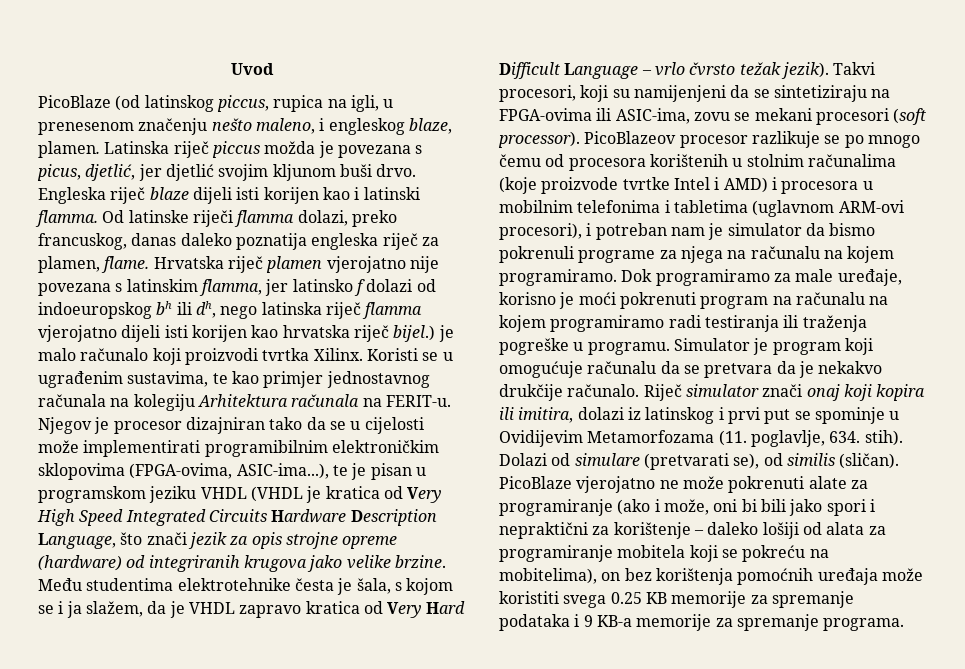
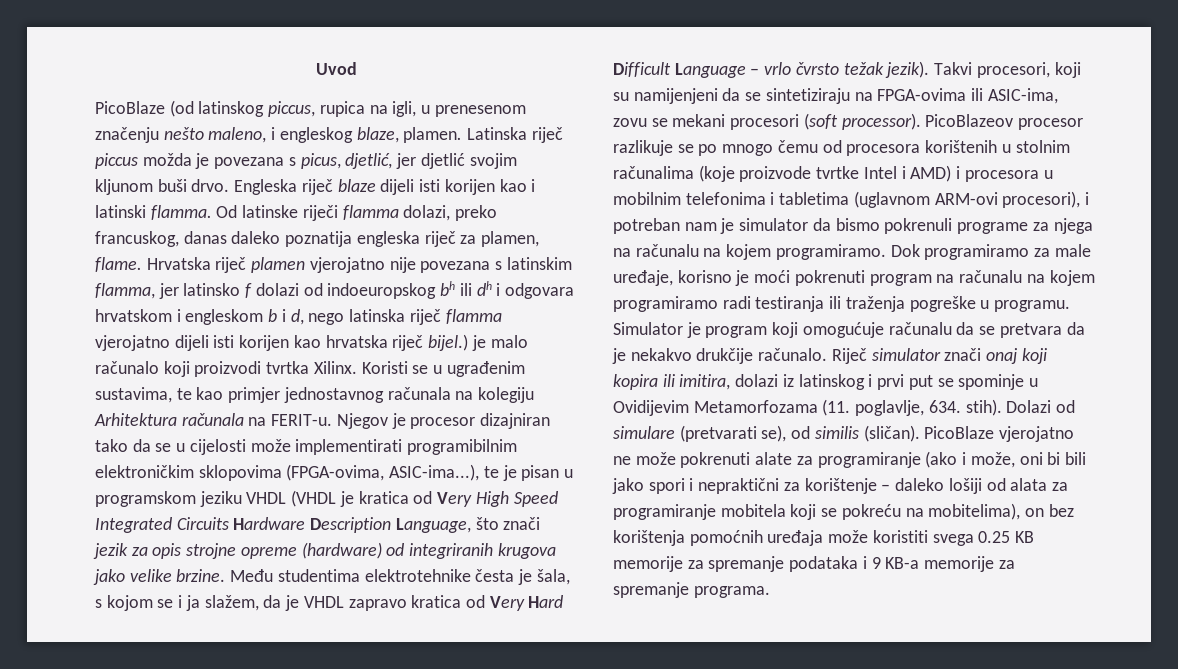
- Hrvatska riječ plamen vjerojatno nije povezana s latinskim flamma, jer latinsko f dolazi od indoeuropskog bh ili dh, nego latinska riječ flamma vjerojatno dijeli isti korijen kao hrvatska riječ bijel.) je malo računalo koji proizvodi tvrtka Xilinx.
+ Hrvatska riječ plamen vjerojatno nije povezana s latinskim flamma, jer latinsko f dolazi od indoeuropskog bh ili dh i odgovara hrvatskom i engleskom b i d, nego latinska riječ flamma vjerojatno dijeli isti korijen kao hrvatska riječ bijel.) je malo računalo koji proizvodi tvrtka Xilinx.

